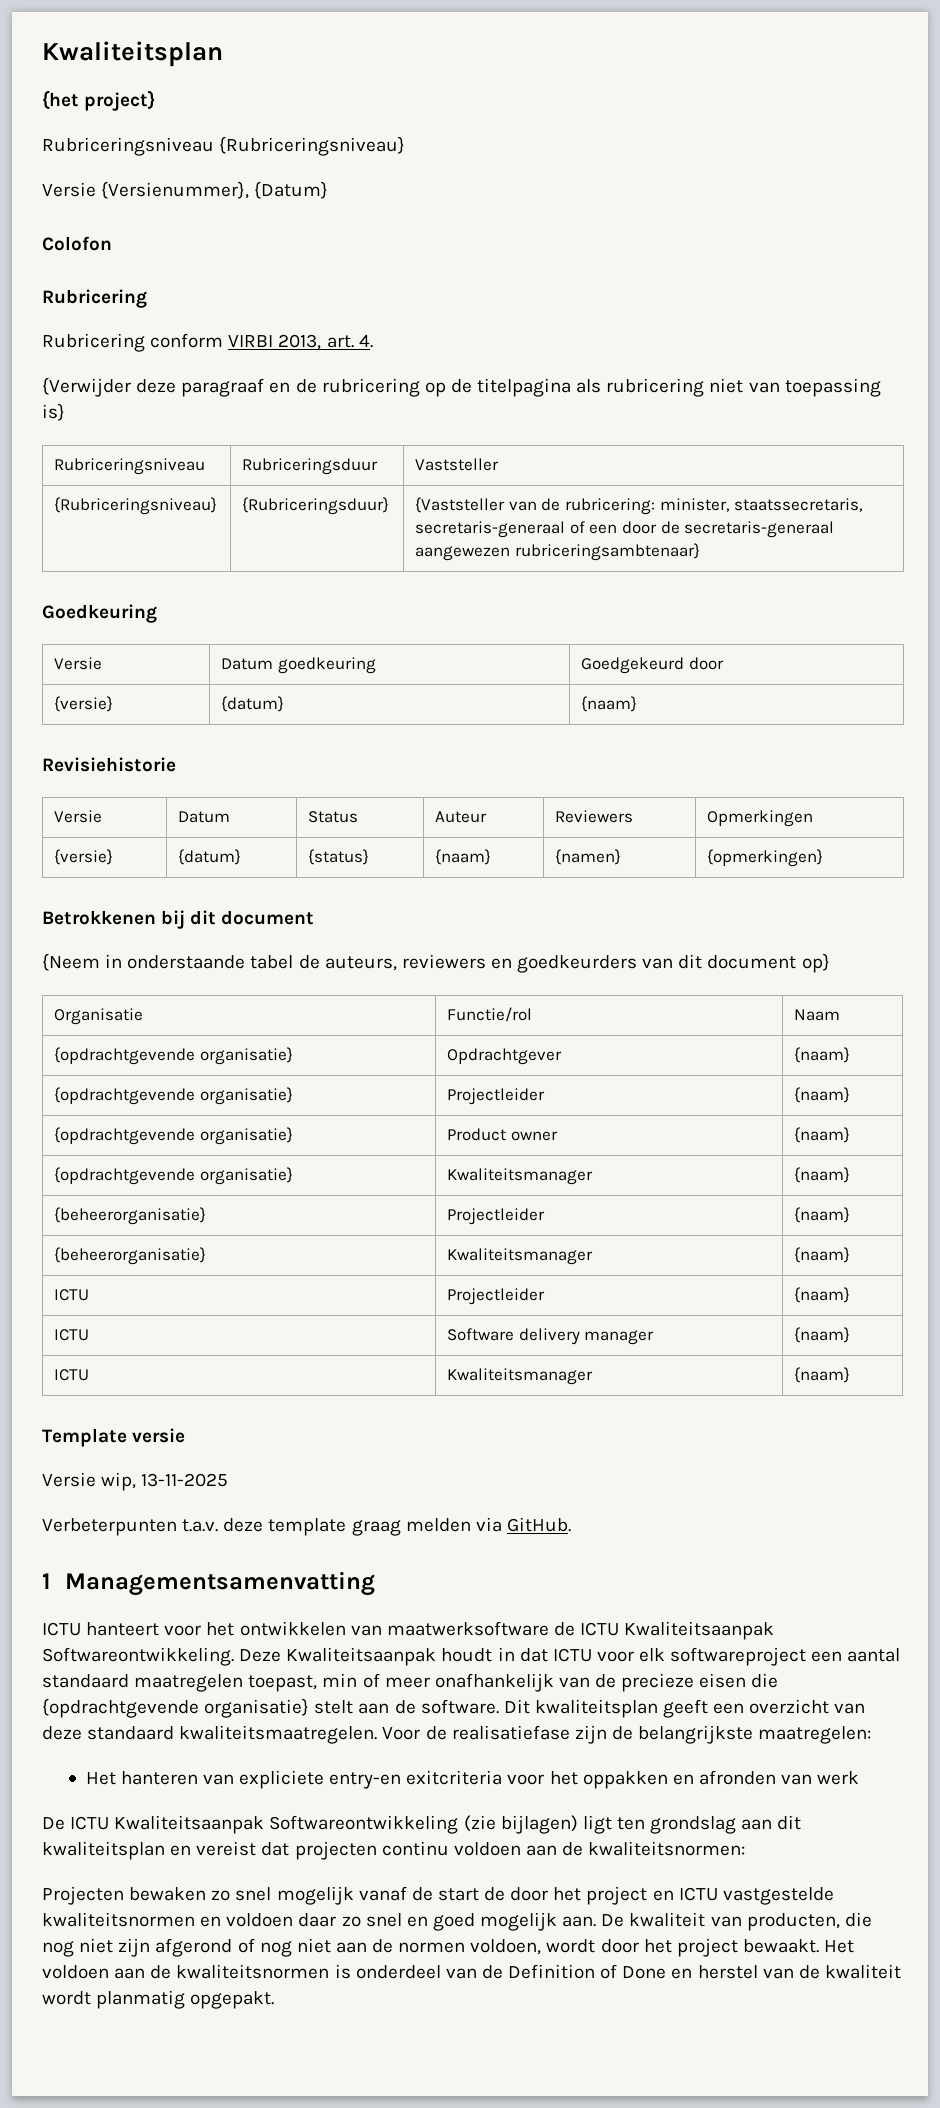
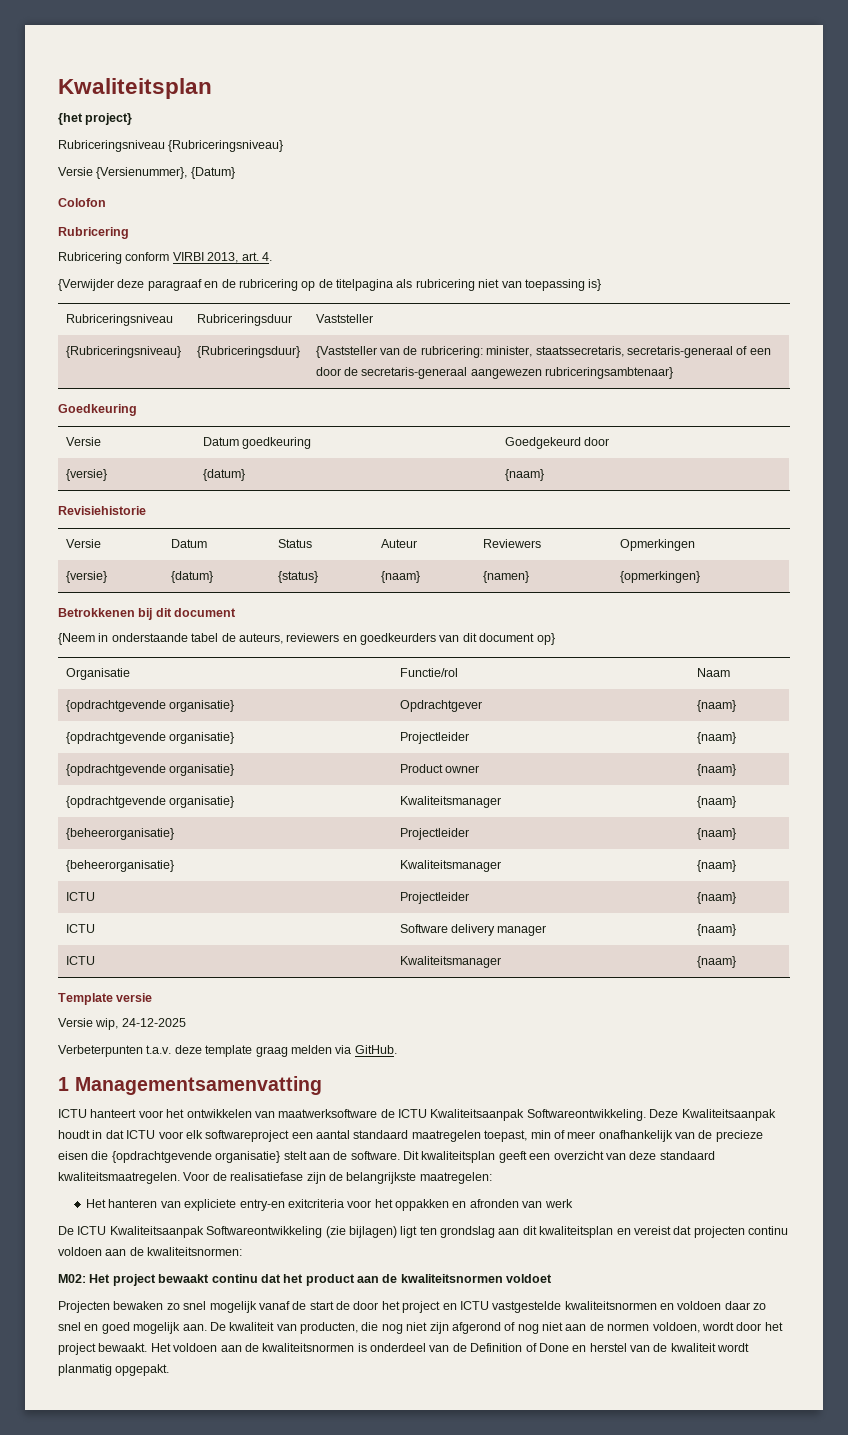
- Versie wip, 13-11-2025
+ Versie wip, 24-12-2025
+ M02: Het project bewaakt continu dat het product aan de kwaliteitsnormen voldoet

